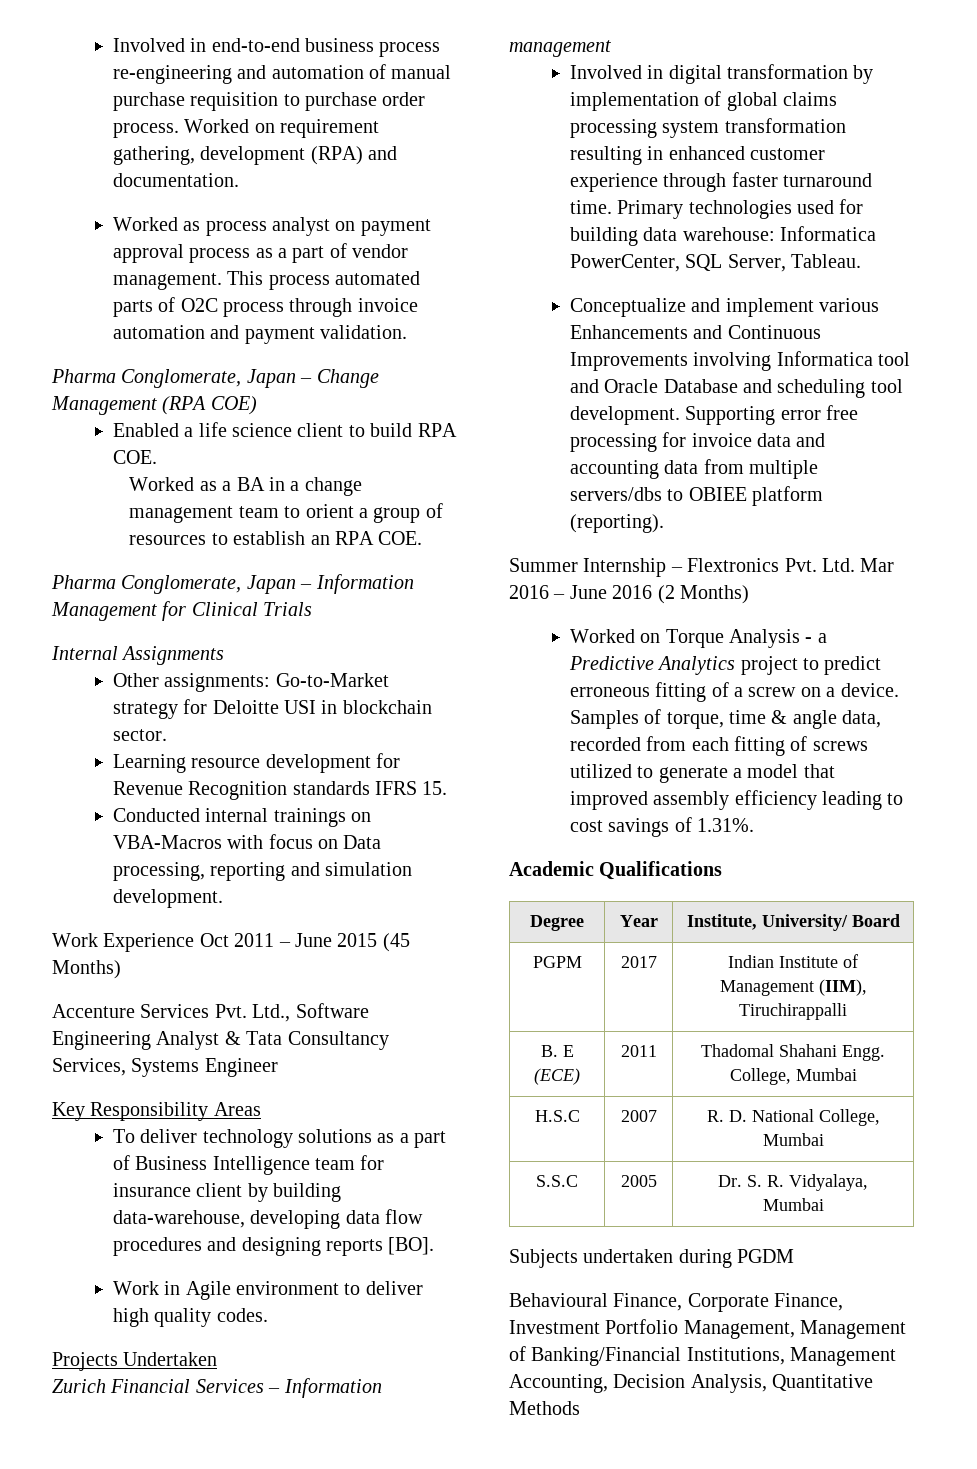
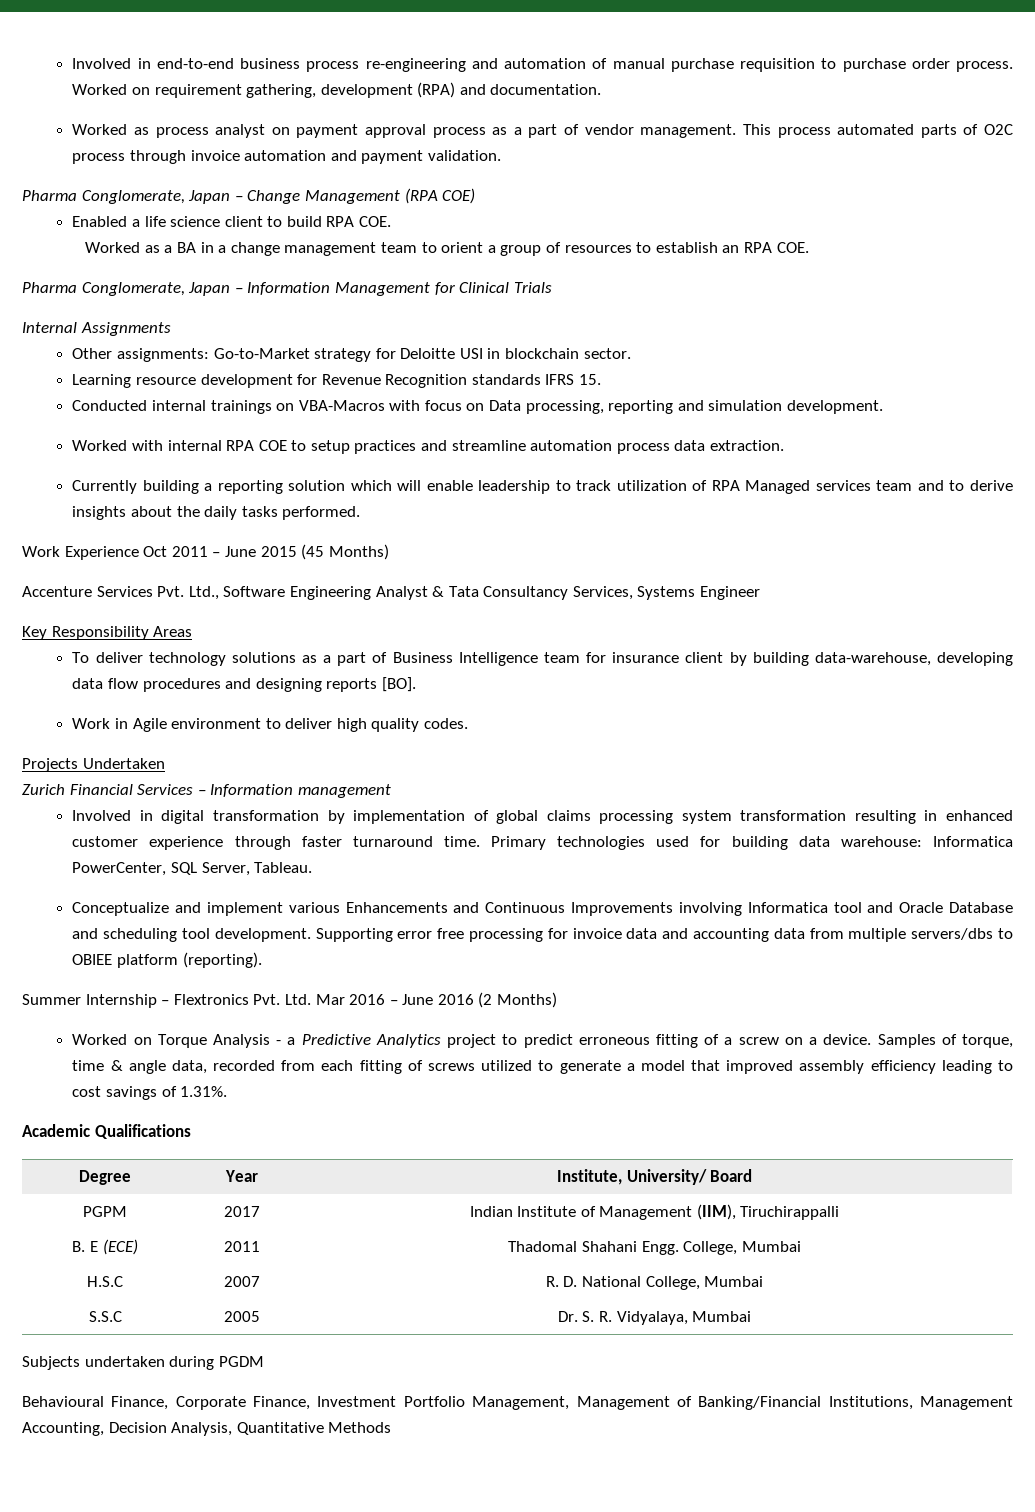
+ Worked with internal RPA COE to setup practices and streamline automation process data extraction.
+ Currently building a reporting solution which will enable leadership to track utilization of RPA Managed services team and to derive insights about the daily tasks performed.

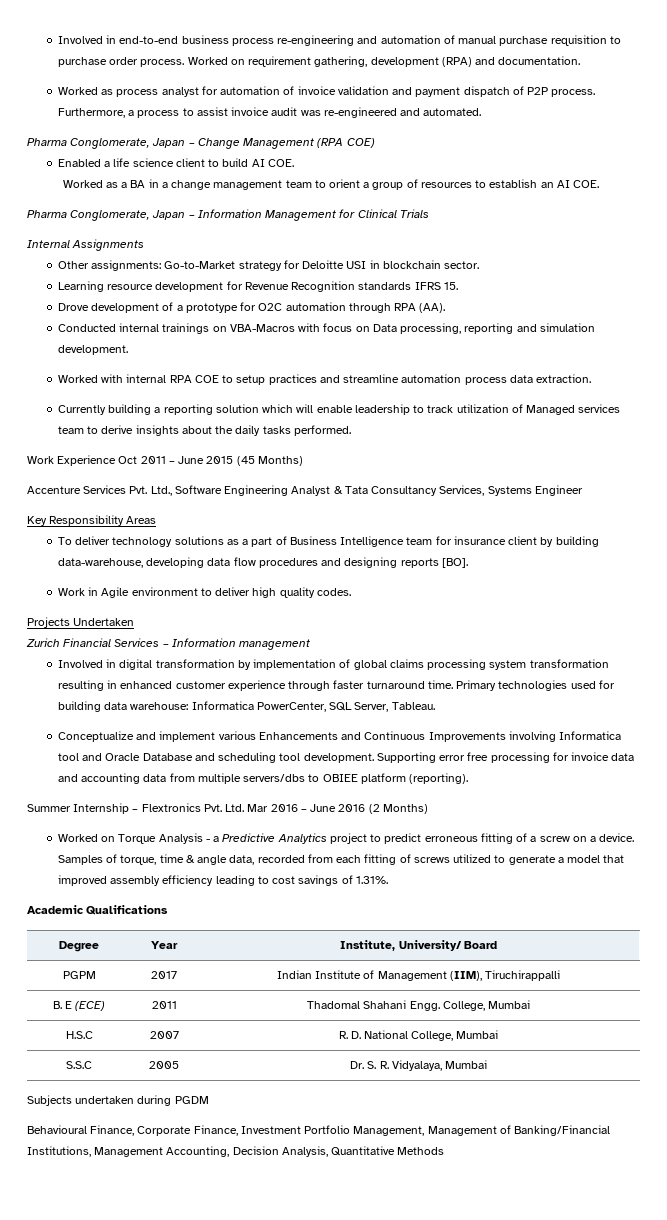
- Worked as process analyst on payment approval process as a part of vendor management. This process automated parts of O2C process through invoice automation and payment validation.
+ Worked as process analyst for automation of invoice validation and payment dispatch of P2P process. Furthermore, a process to assist invoice audit was re-engineered and automated.
- Enabled a life science client to build RPA COE.
+ Enabled a life science client to build AI COE.
- Worked as a BA in a change management team to orient a group of resources to establish an RPA COE.
+ Worked as a BA in a change management team to orient a group of resources to establish an AI COE.
+ Drove development of a prototype for O2C automation through RPA (AA).
- Currently building a reporting solution which will enable leadership to track utilization of RPA Managed services team and to derive insights about the daily tasks performed.
+ Currently building a reporting solution which will enable leadership to track utilization of Managed services team to derive insights about the daily tasks performed.

